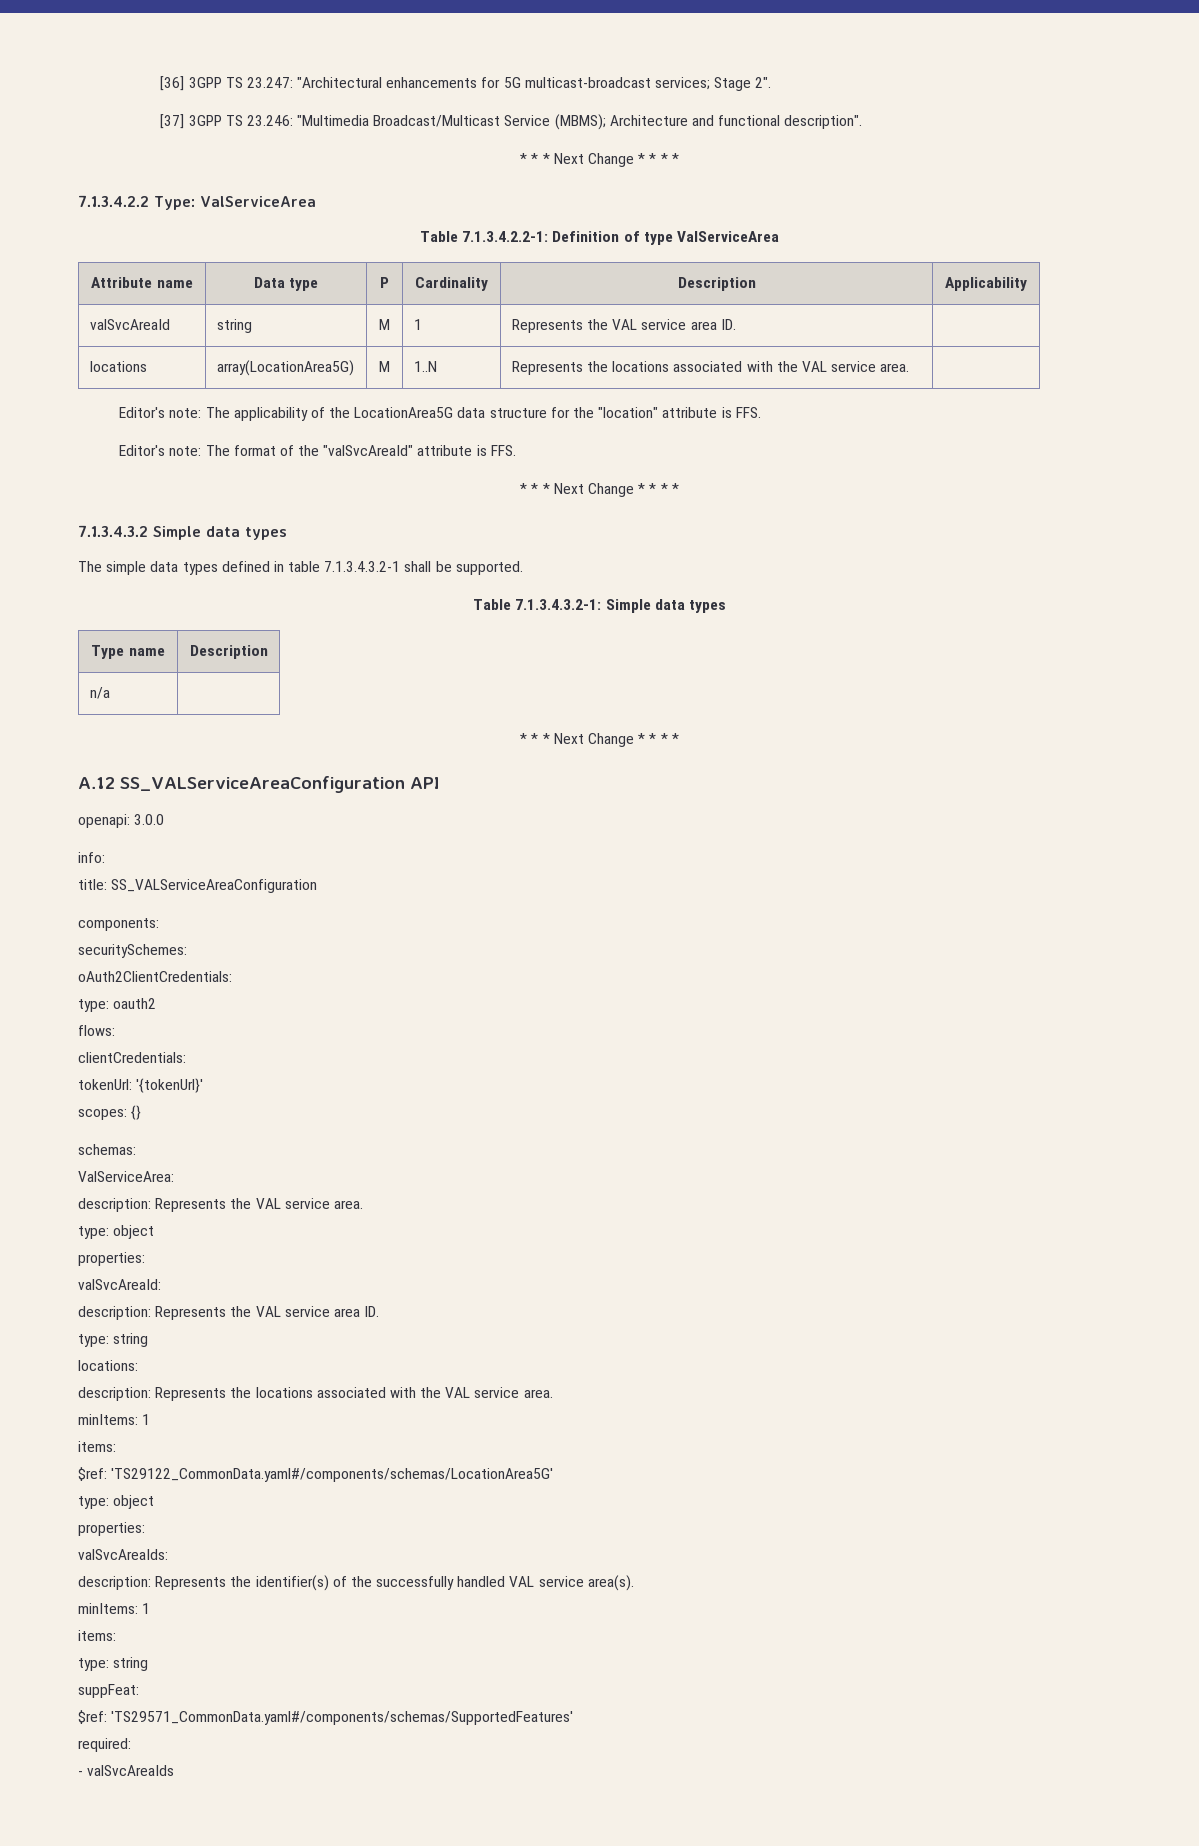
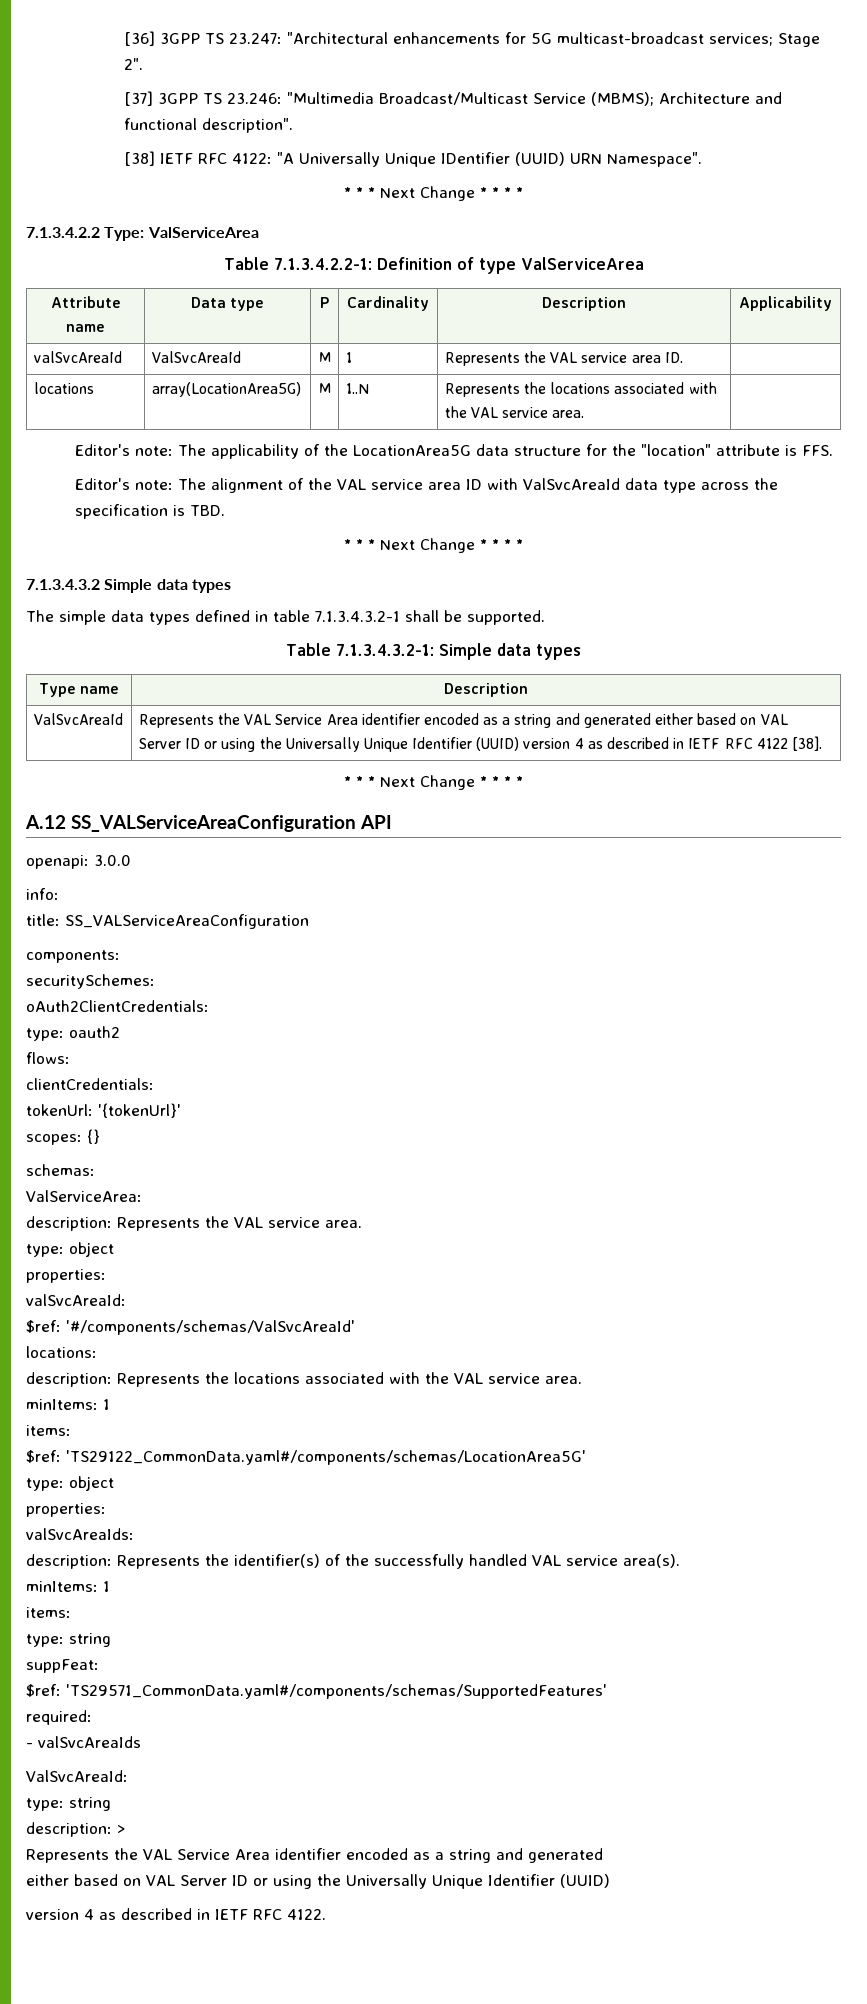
+ [38] IETF RFC 4122: "A Universally Unique IDentifier (UUID) URN Namespace".
- valSvcAreaId | string | M | 1 | Represents the VAL service area ID. |
+ valSvcAreaId | ValSvcAreaId | M | 1 | Represents the VAL service area ID. |
- Editor's note: The format of the "valSvcAreaId" attribute is FFS.
+ Editor's note: The alignment of the VAL service area ID with ValSvcAreaId data type across the specification is TBD.
- n/a |
+ ValSvcAreaId | Represents the VAL Service Area identifier encoded as a string and generated either based on VAL Server ID or using the Universally Unique Identifier (UUID) version 4 as described in IETF RFC 4122 [38].
- description: Represents the VAL service area ID.
- type: string
+ $ref: '#/components/schemas/ValSvcAreaId'
+ ValSvcAreaId:
+ type: string
+ description: >
+ Represents the VAL Service Area identifier encoded as a string and generated
+ either based on VAL Server ID or using the Universally Unique Identifier (UUID)
+ version 4 as described in IETF RFC 4122.

